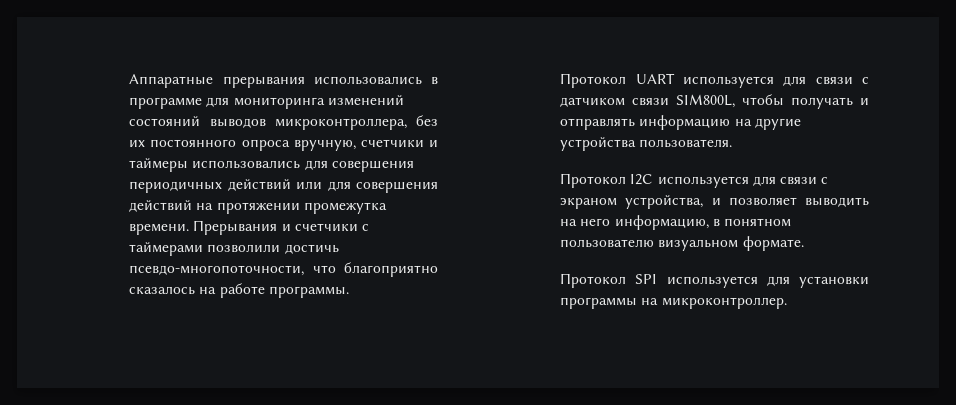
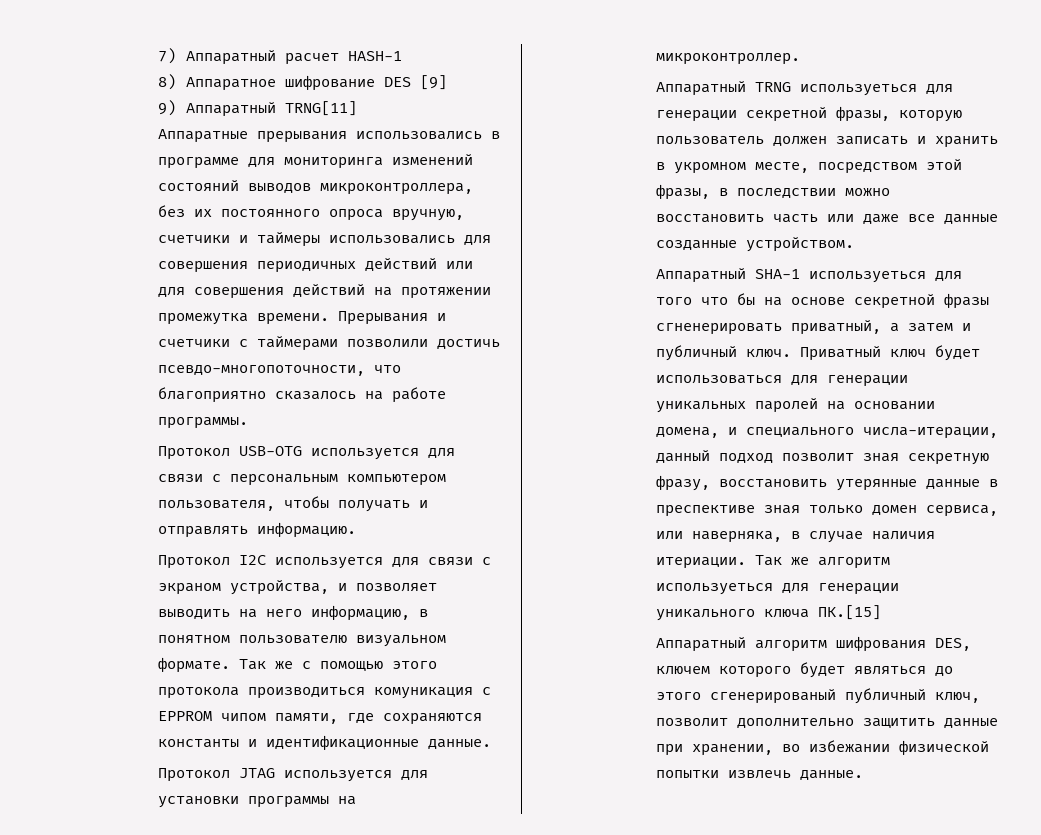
+ 7) Аппаратный расчет HASH-1
+ 8) Аппаратное шифрование DES [9]
+ 9) Аппаратный TRNG[11]
- Протокол UART используется для связи с датчиком связи SIM800L, чтобы получать и отправлять информацию на другие устройства пользователя.
+ Протокол USB-OTG используется для связи с персональным компьютером пользователя, чтобы получать и отправлять информацию.
- Протокол I2C используется для связи с экраном устройства, и позволяет выводить на него информацию, в понятном пользователю визуальном формате.
- Протокол SPI используется для установки программы на микроконтроллер.
+ Протокол I2C используется для связи с экраном устройства, и позволяет выводить на него информацию, в понятном пользователю визуальном формате. Так же с помощью этого протокола производиться комуникация с EPPROM чипом памяти, где сохраняются константы и идентификационные данные.
+ Протокол JTAG используется для установки программы на микроконтроллер.
+ Аппаратный TRNG используеться для генерации секретной фразы, которую пользователь должен записать и хранить в укромном месте, посредством этой фразы, в последствии можно восстановить часть или даже все данные созданные устройством.
+ Аппаратный SHA-1 используеться для того что бы на основе секретной фразы сгненерировать приватный, а затем и публичный ключ. Приватный ключ будет использоваться для генерации уникальных паролей на основании домена, и специального числа-итерации, данный подход позволит зная секретную фразу, восстановить утерянные данные в преспективе зная только домен сервиса, или наверняка, в случае наличия итериации. Так же алгоритм используеться для генерации уникального ключа ПК.[15]
+ Аппаратный алгоритм шифрования DES, ключем которого будет являться до этого сгенерированый публичный ключ, позволит дополнительно защитить данные при хранении, во избежании физической попытки извлечь данные.

